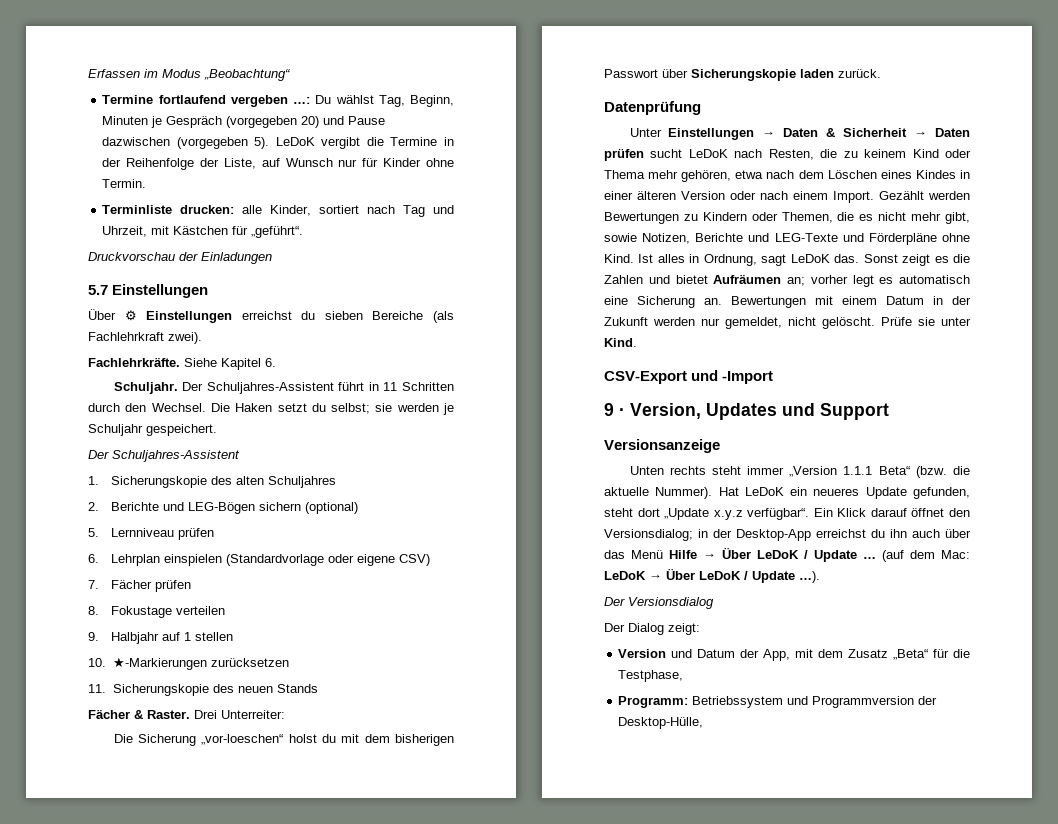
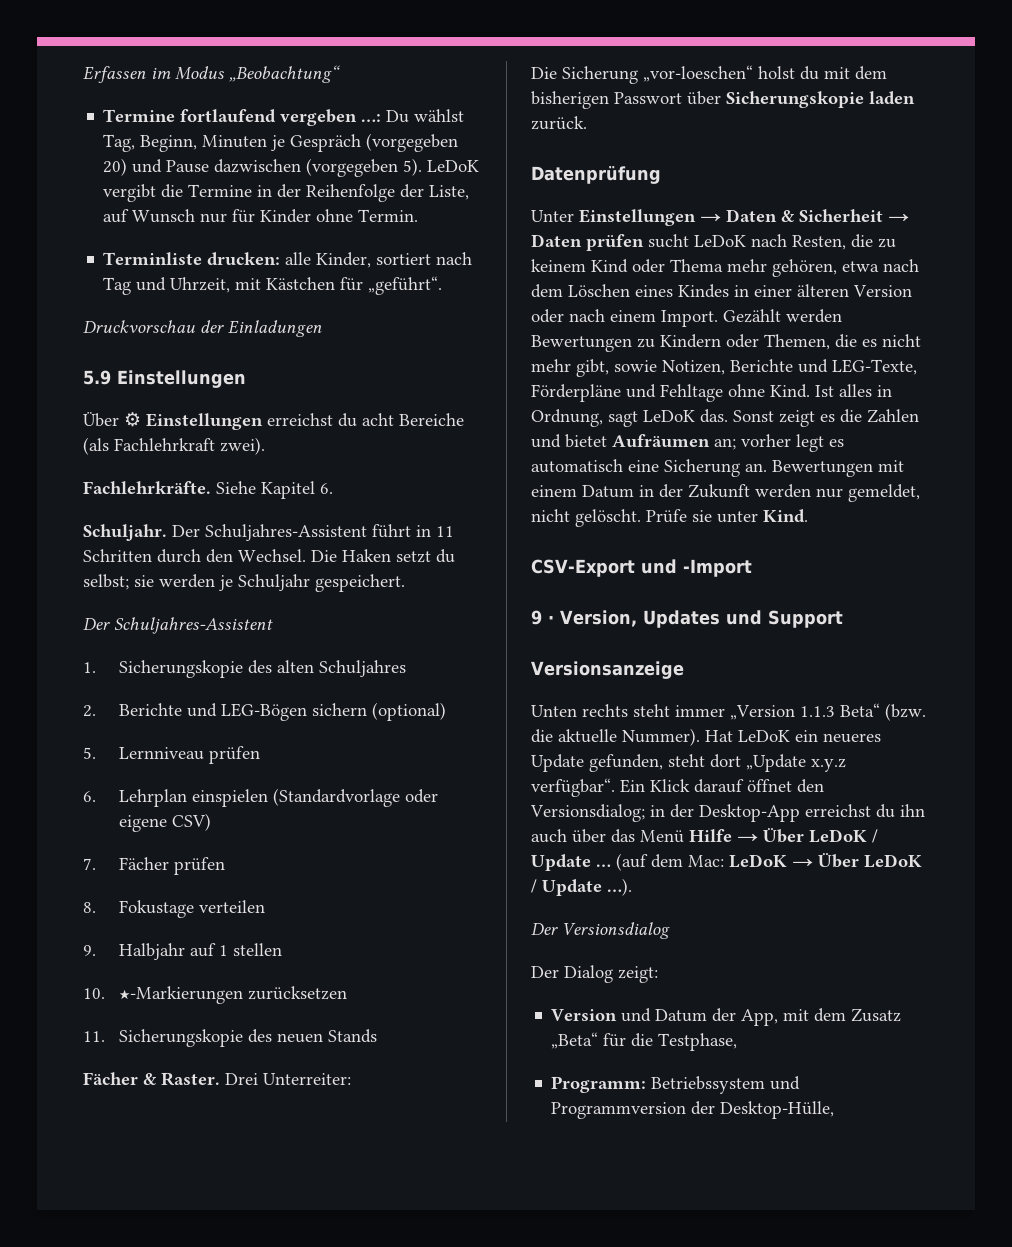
- 5.7 Einstellungen
+ 5.9 Einstellungen
- Über ⚙ Einstellungen erreichst du sieben Bereiche (als Fachlehrkraft zwei).
+ Über ⚙ Einstellungen erreichst du acht Bereiche (als Fachlehrkraft zwei).
- Gezählt werden Bewertungen zu Kindern oder Themen, die es nicht mehr gibt, sowie Notizen, Berichte und LEG-Texte und Förderpläne ohne Kind.
+ Gezählt werden Bewertungen zu Kindern oder Themen, die es nicht mehr gibt, sowie Notizen, Berichte und LEG-Texte, Förderpläne und Fehltage ohne Kind.
- Unten rechts steht immer „Version 1.1.1 Beta“ (bzw. die aktuelle Nummer).
+ Unten rechts steht immer „Version 1.1.3 Beta“ (bzw. die aktuelle Nummer).

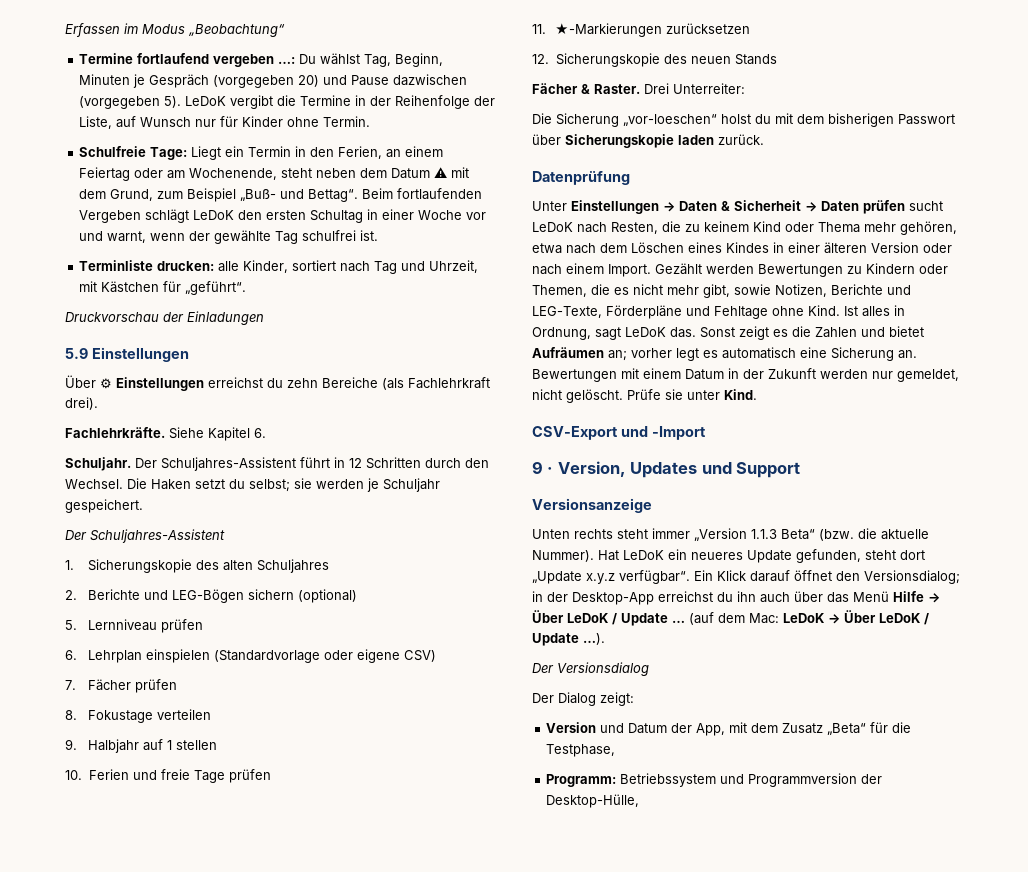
+ Schulfreie Tage: Liegt ein Termin in den Ferien, an einem Feiertag oder am Wochenende, steht neben dem Datum ⚠ mit dem Grund, zum Beispiel „Buß- und Bettag“. Beim fortlaufenden Vergeben schlägt LeDoK den ersten Schultag in einer Woche vor und warnt, wenn der gewählte Tag schulfrei ist.
- Über ⚙ Einstellungen erreichst du acht Bereiche (als Fachlehrkraft zwei).
+ Über ⚙ Einstellungen erreichst du zehn Bereiche (als Fachlehrkraft drei).
- Der Schuljahres-Assistent führt in 11 Schritten durch den Wechsel.
+ Der Schuljahres-Assistent führt in 12 Schritten durch den Wechsel.
- 10. ★-Markierungen zurücksetzen
+ 10. Ferien und freie Tage prüfen
+ 11. ★-Markierungen zurücksetzen
- 11. Sicherungskopie des neuen Stands
+ 12. Sicherungskopie des neuen Stands

